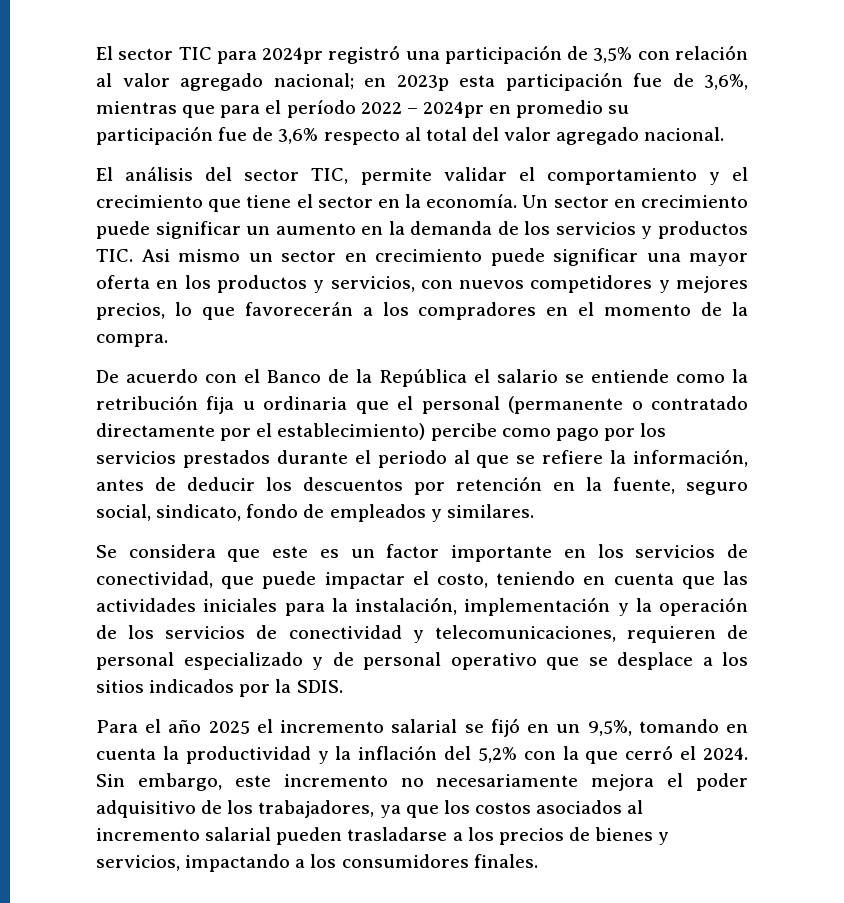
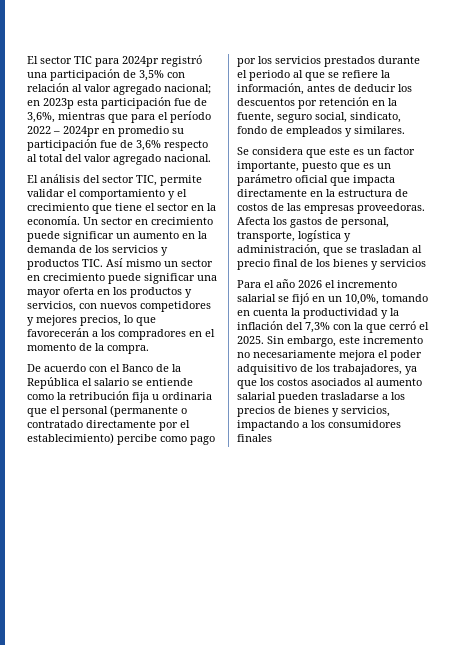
- Un sector en crecimiento puede significar un aumento en la demanda de los servicios y productos TIC. Asi mismo un sector en crecimiento puede significar una mayor oferta en los productos y servicios, con nuevos competidores y mejores precios, lo que favorecerán a los compradores en el momento de la compra.
+ Un sector en crecimiento puede significar un aumento en la demanda de los servicios y productos TIC. Así mismo un sector en crecimiento puede significar una mayor oferta en los productos y servicios, con nuevos competidores y mejores precios, lo que favorecerán a los compradores en el momento de la compra.
- Se considera que este es un factor importante en los servicios de conectividad, que puede impactar el costo, teniendo en cuenta que las actividades iniciales para la instalación, implementación y la operación de los servicios de conectividad y telecomunicaciones, requieren de personal especializado y de personal operativo que se desplace a los sitios indicados por la SDIS.
+ Se considera que este es un factor importante, puesto que es un parámetro oficial que impacta directamente en la estructura de costos de las empresas proveedoras. Afecta los gastos de personal, transporte, logística y administración, que se trasladan al precio final de los bienes y servicios
- Para el año 2025 el incremento salarial se fijó en un 9,5%, tomando en cuenta la productividad y la inflación del 5,2% con la que cerró el 2024.
+ Para el año 2026 el incremento salarial se fijó en un 10,0%, tomando en cuenta la productividad y la inflación del 7,3% con la que cerró el 2025.
- Sin embargo, este incremento no necesariamente mejora el poder adquisitivo de los trabajadores, ya que los costos asociados al incremento salarial pueden trasladarse a los precios de bienes y servicios, impactando a los consumidores finales.
+ Sin embargo, este incremento no necesariamente mejora el poder adquisitivo de los trabajadores, ya que los costos asociados al aumento salarial pueden trasladarse a los precios de bienes y servicios, impactando a los consumidores finales

